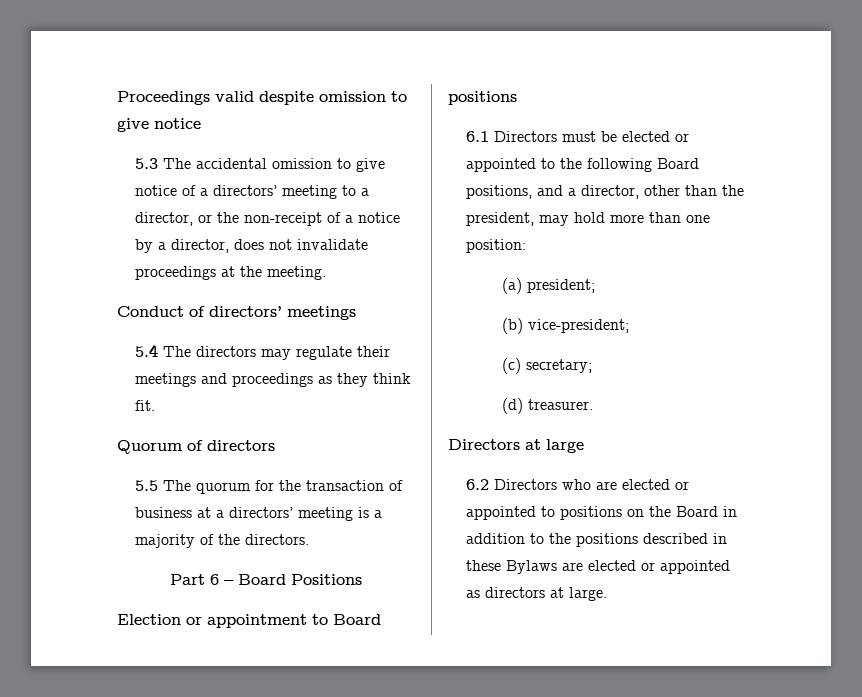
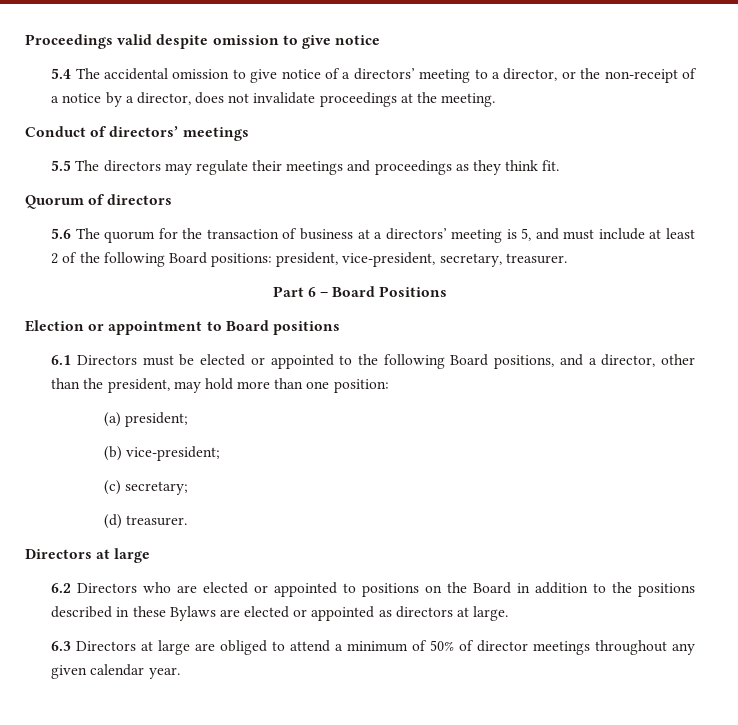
- 5.3 The accidental omission to give notice of a directors’ meeting to a director, or the non-receipt of a notice by a director, does not invalidate proceedings at the meeting.
+ 5.4 The accidental omission to give notice of a directors’ meeting to a director, or the non-receipt of a notice by a director, does not invalidate proceedings at the meeting.
- 5.4 The directors may regulate their meetings and proceedings as they think fit.
+ 5.5 The directors may regulate their meetings and proceedings as they think fit.
- 5.5 The quorum for the transaction of business at a directors’ meeting is a majority of the directors.
+ 5.6 The quorum for the transaction of business at a directors’ meeting is 5, and must include at least 2 of the following Board positions: president, vice-president, secretary, treasurer.
+ 6.3 Directors at large are obliged to attend a minimum of 50% of director meetings throughout any given calendar year.

